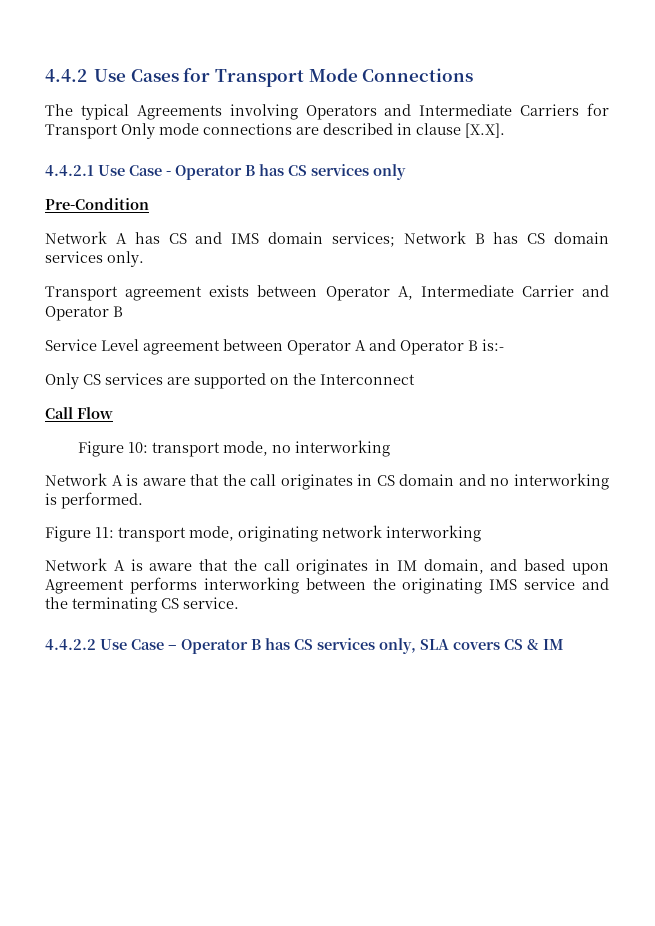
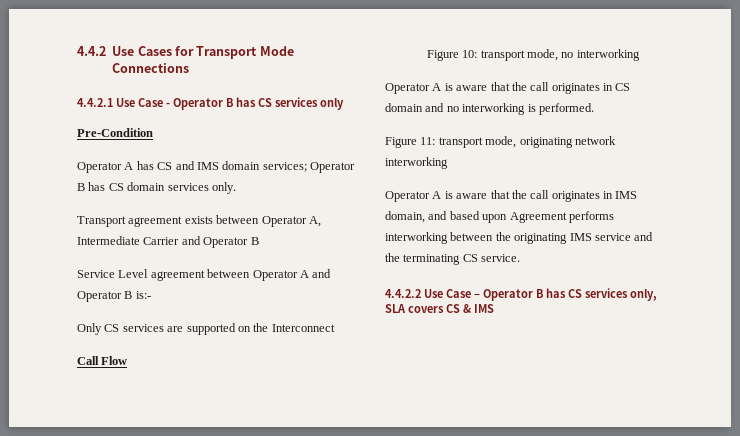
- The typical Agreements involving Operators and Intermediate Carriers for Transport Only mode connections are described in clause [X.X].
- Network A has CS and IMS domain services; Network B has CS domain services only.
+ Operator A has CS and IMS domain services; Operator B has CS domain services only.
- Network A is aware that the call originates in CS domain and no interworking is performed.
+ Operator A is aware that the call originates in CS domain and no interworking is performed.
- Network A is aware that the call originates in IM domain, and based upon Agreement performs interworking between the originating IMS service and the terminating CS service.
+ Operator A is aware that the call originates in IMS domain, and based upon Agreement performs interworking between the originating IMS service and the terminating CS service.
- 4.4.2.2 Use Case – Operator B has CS services only, SLA covers CS & IM
+ 4.4.2.2 Use Case – Operator B has CS services only, SLA covers CS & IMS

